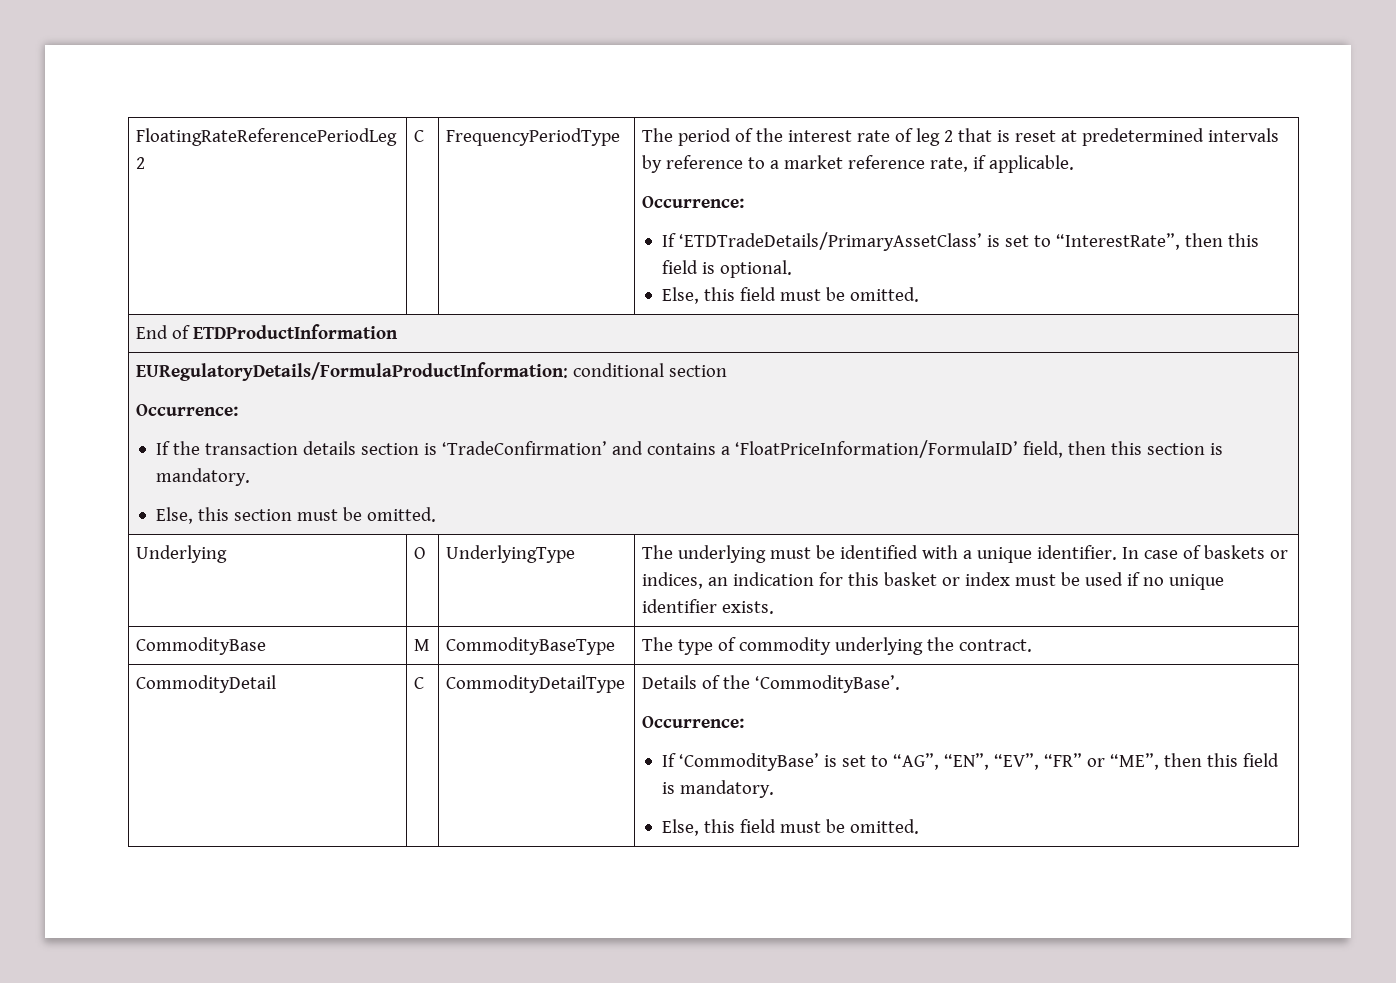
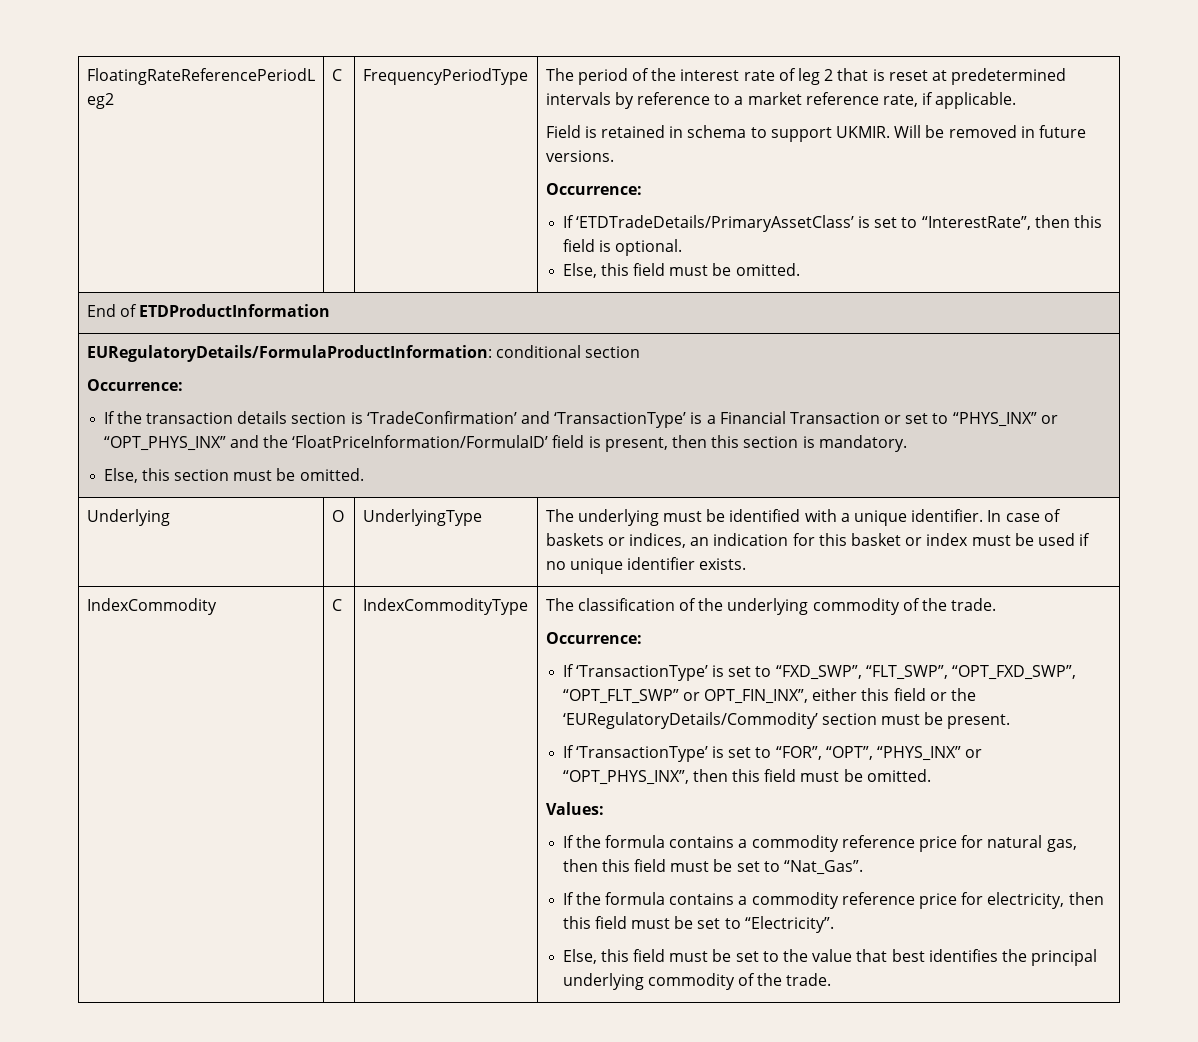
+ Field is retained in schema to support UKMIR. Will be removed in future versions.
  EURegulatoryDetails/FormulaProductInformation: conditional section
  Occurrence:
- If the transaction details section is ‘TradeConfirmation’ and contains a ‘FloatPriceInformation/FormulaID’ field, then this section is mandatory.
+ If the transaction details section is ‘TradeConfirmation’ and ‘TransactionType’ is a Financial Transaction or set to “PHYS_INX” or “OPT_PHYS_INX” and the ‘FloatPriceInformation/FormulaID’ field is present, then this section is mandatory.
- CommodityBase | M | CommodityBaseType | The type of commodity underlying the contract.
- CommodityDetail | C | CommodityDetailType | Details of the ‘CommodityBase’.
+ IndexCommodity | C | IndexCommodityType | The classification of the underlying commodity of the trade.
  Occurrence:
- If ‘CommodityBase’ is set to “AG”, “EN”, “EV”, “FR” or “ME”, then this field is mandatory.
- Else, this field must be omitted.
+ If ‘TransactionType’ is set to “FXD_SWP”, “FLT_SWP”, “OPT_FXD_SWP”, “OPT_FLT_SWP” or OPT_FIN_INX”, either this field or the ‘EURegulatoryDetails/Commodity’ section must be present.
+ If ‘TransactionType’ is set to “FOR”, “OPT”, “PHYS_INX” or “OPT_PHYS_INX”, then this field must be omitted.
+ Values:
+ If the formula contains a commodity reference price for natural gas, then this field must be set to “Nat_Gas”.
+ If the formula contains a commodity reference price for electricity, then this field must be set to “Electricity”.
+ Else, this field must be set to the value that best identifies the principal underlying commodity of the trade.

